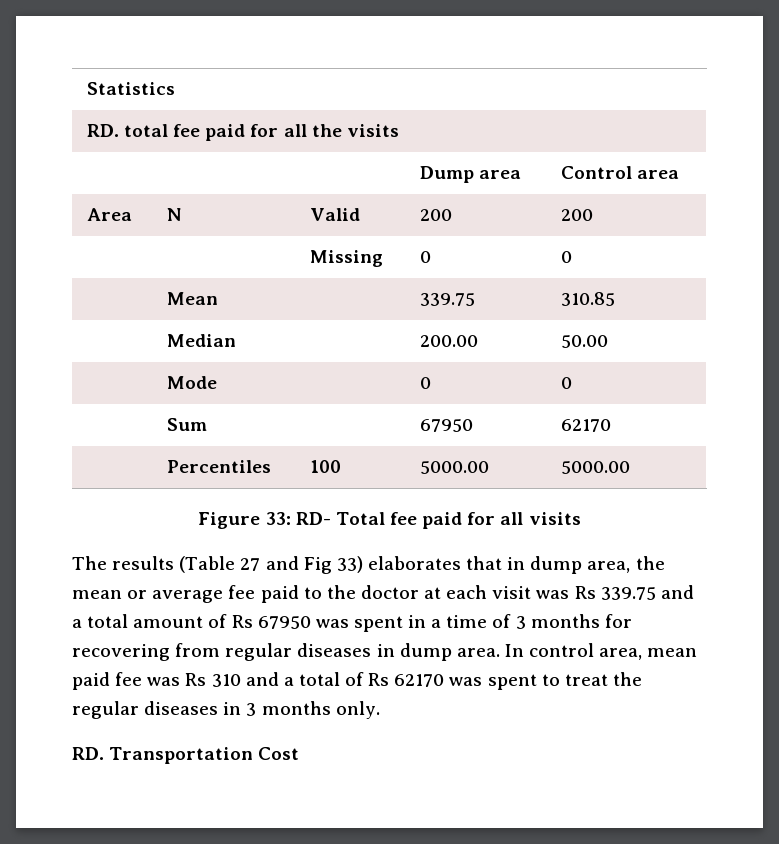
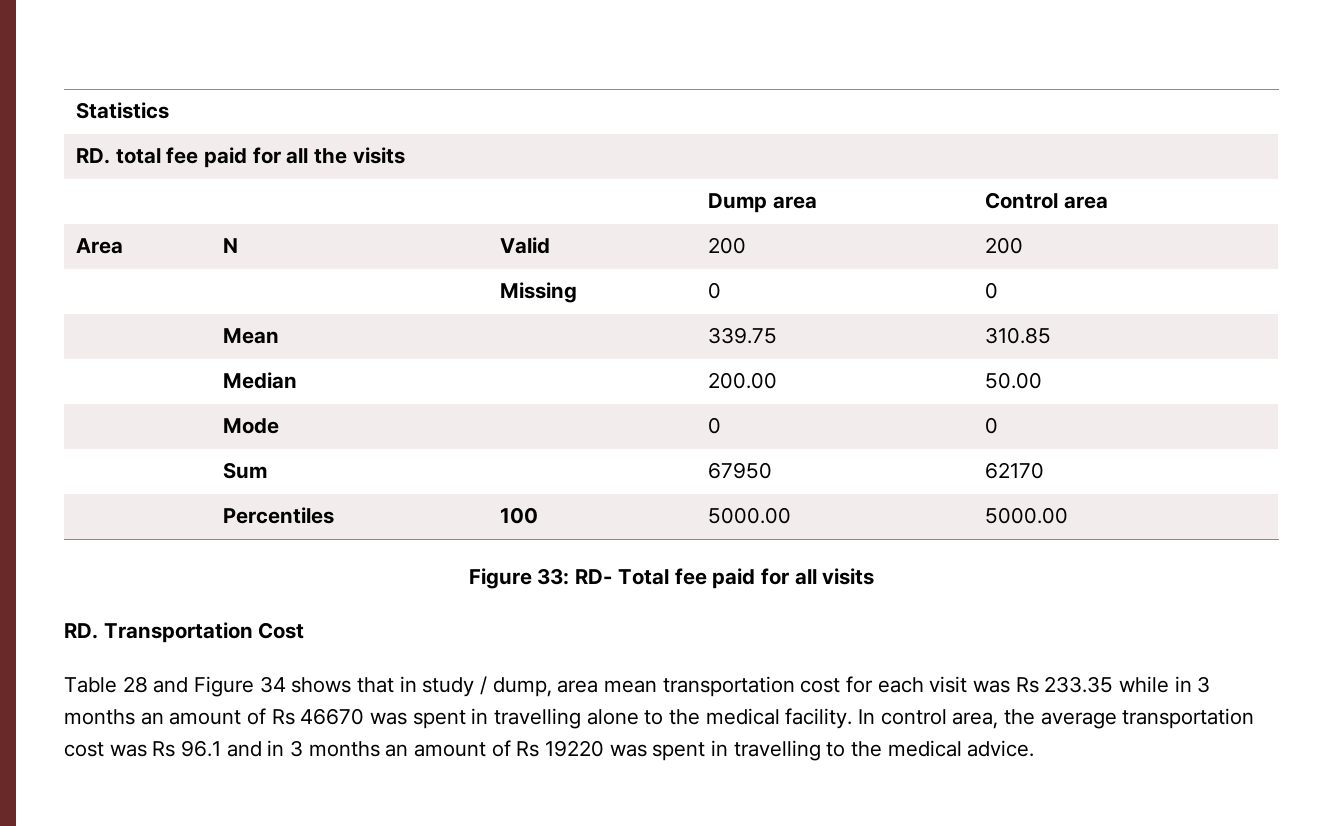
- The results (Table 27 and Fig 33) elaborates that in dump area, the mean or average fee paid to the doctor at each visit was Rs 339.75 and a total amount of Rs 67950 was spent in a time of 3 months for recovering from regular diseases in dump area. In control area, mean paid fee was Rs 310 and a total of Rs 62170 was spent to treat the regular diseases in 3 months only.
  RD. Transportation Cost
+ Table 28 and Figure 34 shows that in study / dump, area mean transportation cost for each visit was Rs 233.35 while in 3 months an amount of Rs 46670 was spent in travelling alone to the medical facility. In control area, the average transportation cost was Rs 96.1 and in 3 months an amount of Rs 19220 was spent in travelling to the medical advice.

